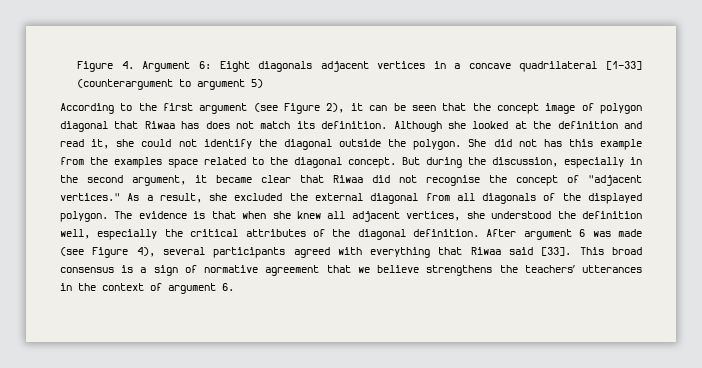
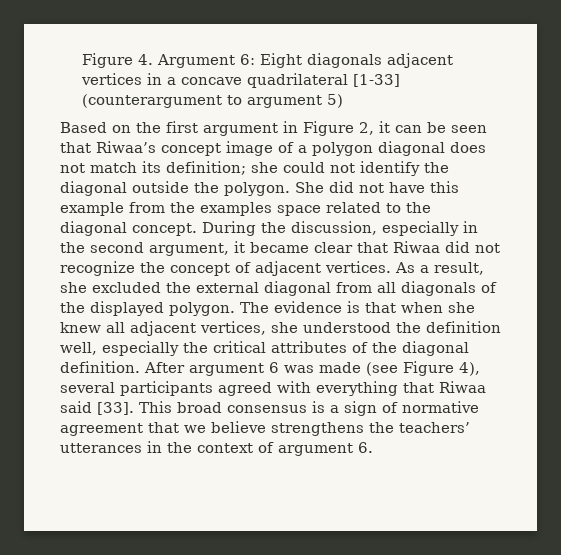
- According to the first argument (see Figure 2), it can be seen that the concept image of polygon diagonal that Riwaa has does not match its definition. Although she looked at the definition and read it, she could not identify the diagonal outside the polygon.
+ Based on the first argument in Figure 2, it can be seen that Riwaa’s concept image of a polygon diagonal does not match its definition; she could not identify the diagonal outside the polygon.
- She did not has this example from the examples space related to the diagonal concept.
+ She did not have this example from the examples space related to the diagonal concept.
- But during the discussion, especially in the second argument, it became clear that Riwaa did not recognise the concept of "adjacent vertices."
+ During the discussion, especially in the second argument, it became clear that Riwaa did not recognize the concept of adjacent vertices.

